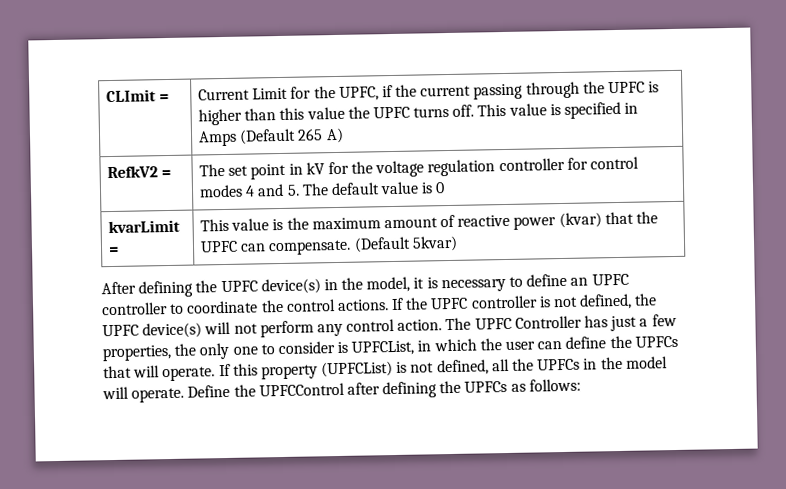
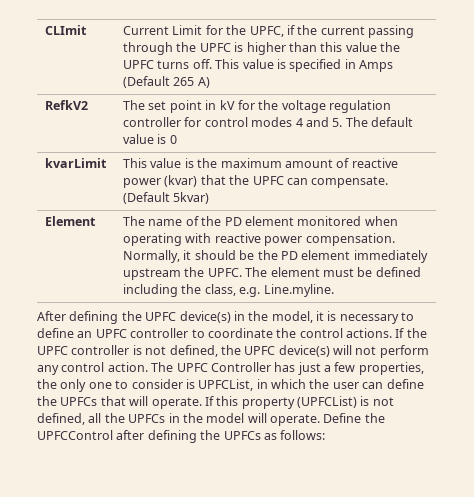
- CLImit = | Current Limit for the UPFC, if the current passing through the UPFC is higher than this value the UPFC turns off. This value is specified in Amps (Default 265 A)
+ CLImit | Current Limit for the UPFC, if the current passing through the UPFC is higher than this value the UPFC turns off. This value is specified in Amps (Default 265 A)
- RefkV2 = | The set point in kV for the voltage regulation controller for control modes 4 and 5. The default value is 0
+ RefkV2 | The set point in kV for the voltage regulation controller for control modes 4 and 5. The default value is 0
- kvarLimit = | This value is the maximum amount of reactive power (kvar) that the UPFC can compensate. (Default 5kvar)
+ kvarLimit | This value is the maximum amount of reactive power (kvar) that the UPFC can compensate. (Default 5kvar)
+ Element | The name of the PD element monitored when operating with reactive power compensation. Normally, it should be the PD element immediately upstream the UPFC. The element must be defined including the class, e.g. Line.myline.

